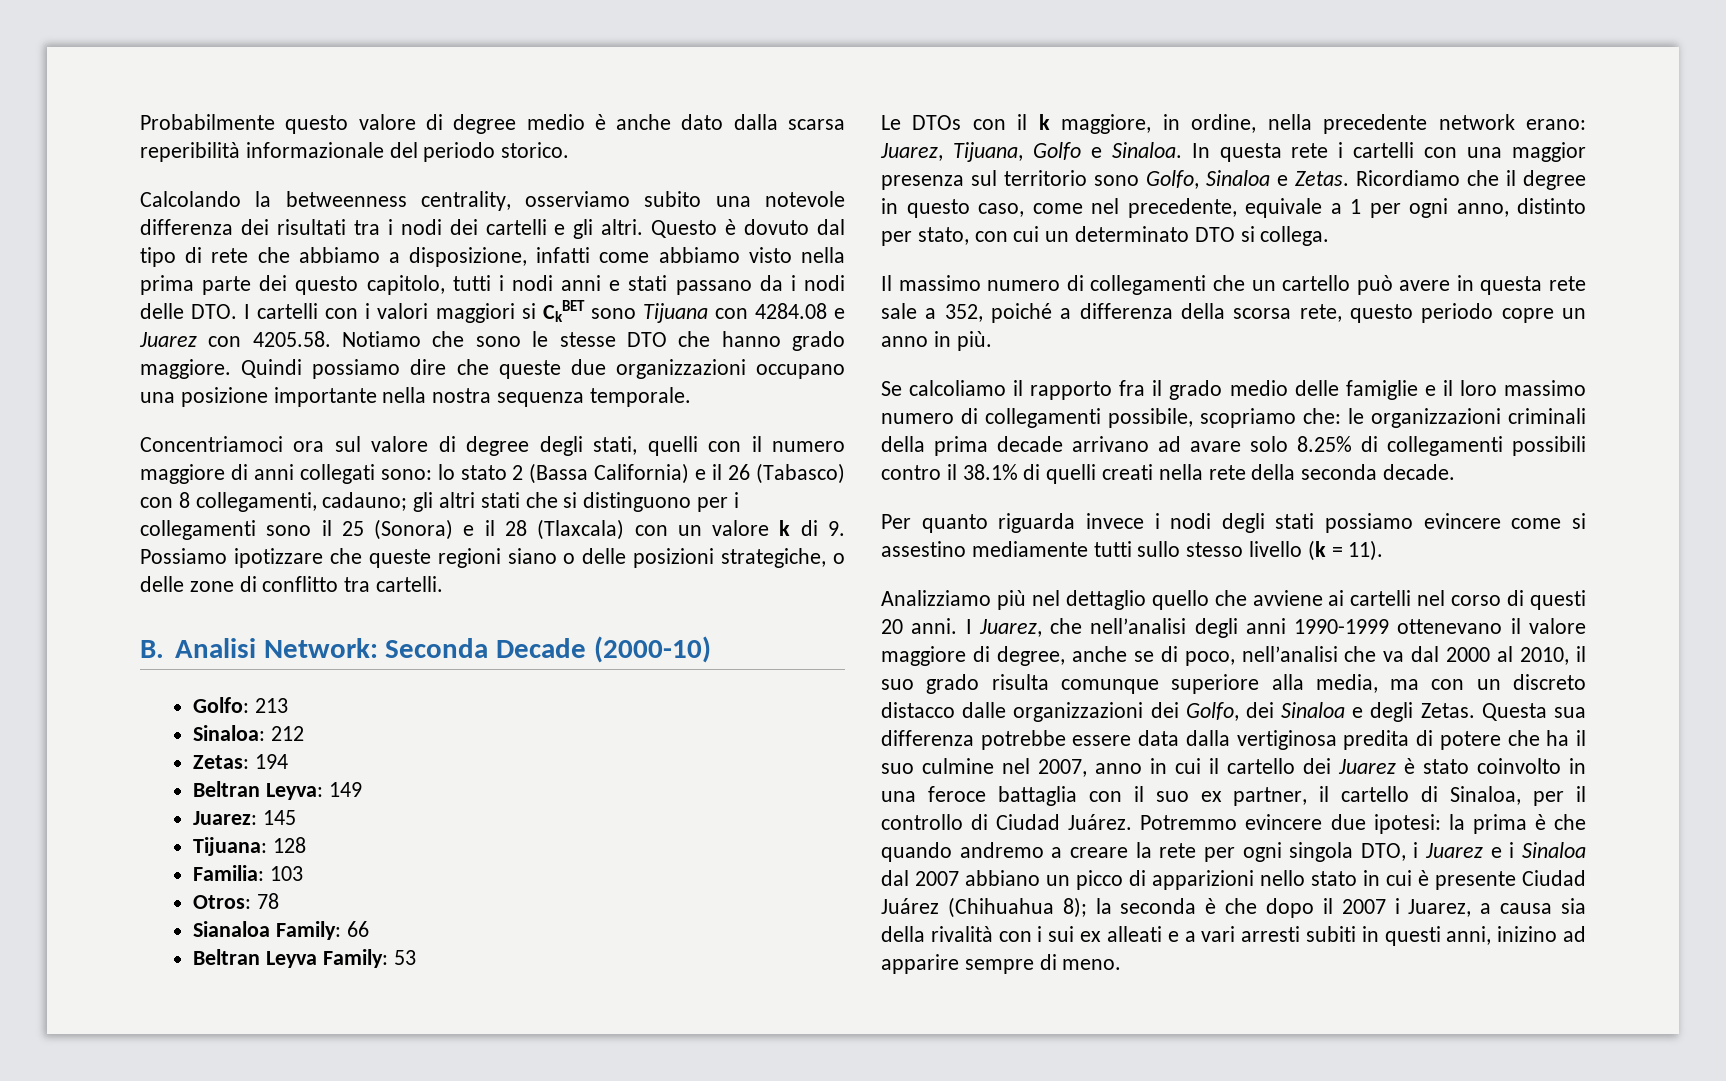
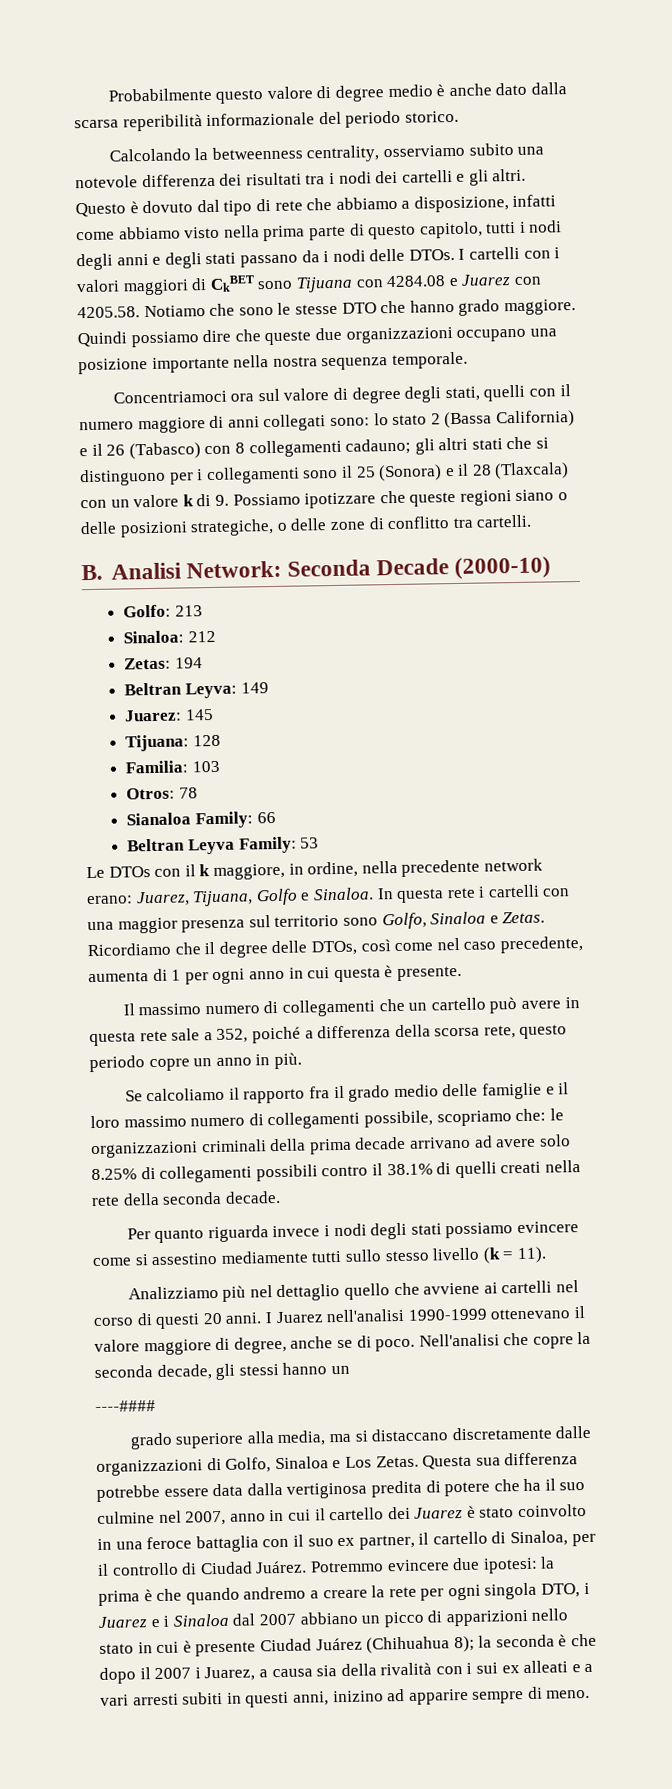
- Questo è dovuto dal tipo di rete che abbiamo a disposizione, infatti come abbiamo visto nella prima parte dei questo capitolo, tutti i nodi anni e stati passano da i nodi delle DTO. I cartelli con i valori maggiori si CkBET sono Tijuana con 4284.08 e Juarez con 4205.58. Notiamo che sono le stesse DTO che hanno grado maggiore.
+ Questo è dovuto dal tipo di rete che abbiamo a disposizione, infatti come abbiamo visto nella prima parte di questo capitolo, tutti i nodi degli anni e degli stati passano da i nodi delle DTOs. I cartelli con i valori maggiori di CkBET sono Tijuana con 4284.08 e Juarez con 4205.58. Notiamo che sono le stesse DTO che hanno grado maggiore.
- lo stato 2 (Bassa California) e il 26 (Tabasco) con 8 collegamenti, cadauno;
+ lo stato 2 (Bassa California) e il 26 (Tabasco) con 8 collegamenti cadauno;
- Ricordiamo che il degree in questo caso, come nel precedente, equivale a 1 per ogni anno, distinto per stato, con cui un determinato DTO si collega.
+ Ricordiamo che il degree delle DTOs, così come nel caso precedente, aumenta di 1 per ogni anno in cui questa è presente.
- Se calcoliamo il rapporto fra il grado medio delle famiglie e il loro massimo numero di collegamenti possibile, scopriamo che: le organizzazioni criminali della prima decade arrivano ad avare solo 8.25% di collegamenti possibili contro il 38.1% di quelli creati nella rete della seconda decade.
+ Se calcoliamo il rapporto fra il grado medio delle famiglie e il loro massimo numero di collegamenti possibile, scopriamo che: le organizzazioni criminali della prima decade arrivano ad avere solo 8.25% di collegamenti possibili contro il 38.1% di quelli creati nella rete della seconda decade.
- I Juarez, che nell’analisi degli anni 1990-1999 ottenevano il valore maggiore di degree, anche se di poco, nell’analisi che va dal 2000 al 2010, il suo grado risulta comunque superiore alla media, ma con un discreto distacco dalle organizzazioni dei Golfo, dei Sinaloa e degli Zetas.
+ I Juarez nell'analisi 1990-1999 ottenevano il valore maggiore di degree, anche se di poco. Nell'analisi che copre la seconda decade, gli stessi hanno un
+ ----####
+ grado superiore alla media, ma si distaccano discretamente dalle organizzazioni di Golfo, Sinaloa e Los Zetas.

